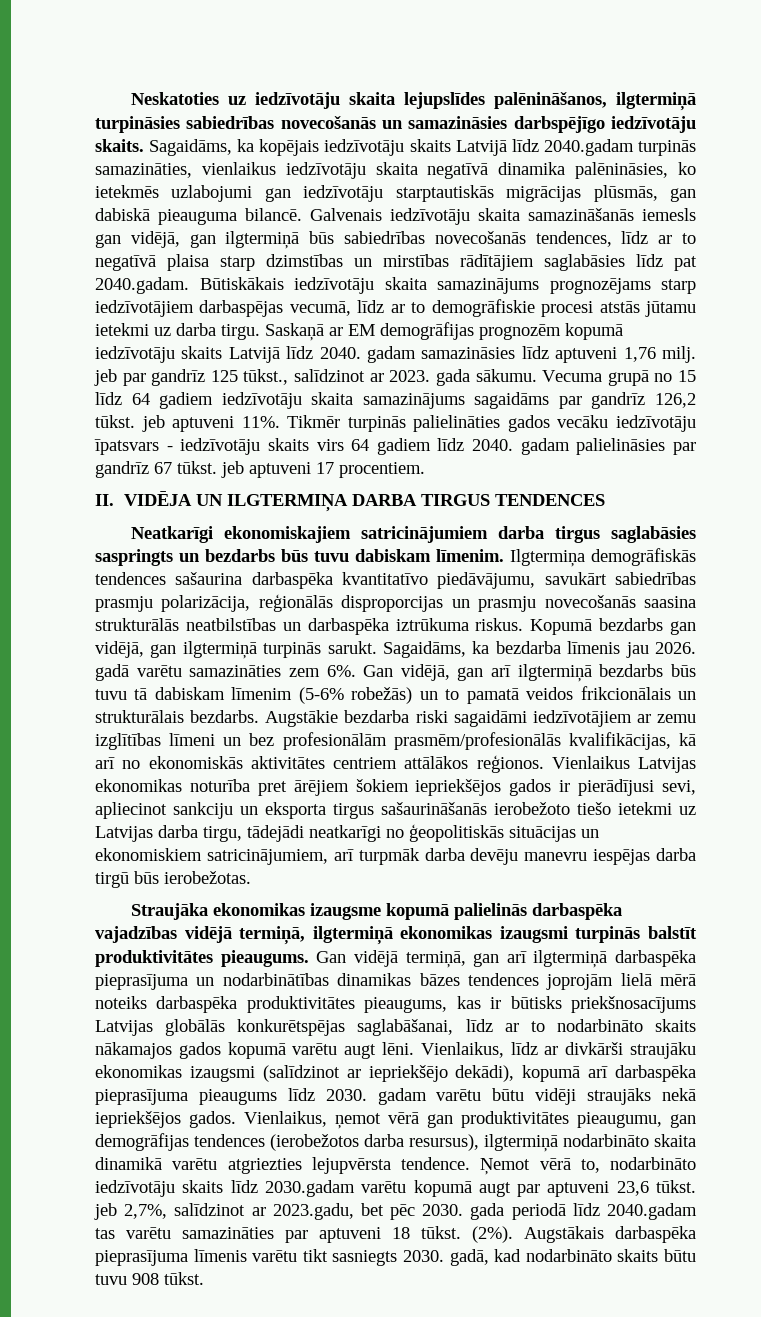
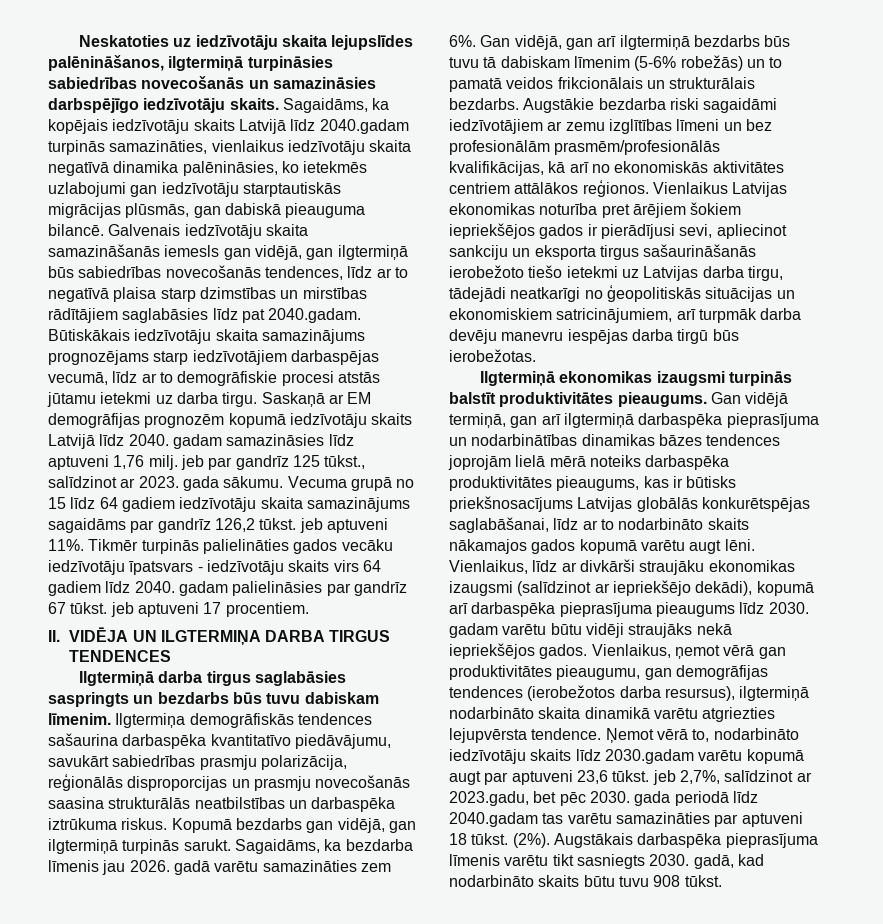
- Neatkarīgi ekonomiskajiem satricinājumiem darba tirgus saglabāsies saspringts un bezdarbs būs tuvu dabiskam līmenim.
+ Ilgtermiņā darba tirgus saglabāsies saspringts un bezdarbs būs tuvu dabiskam līmenim.
- Straujāka ekonomikas izaugsme kopumā palielinās darbaspēka vajadzības vidējā termiņā, ilgtermiņā ekonomikas izaugsmi turpinās balstīt produktivitātes pieaugums.
+ Ilgtermiņā ekonomikas izaugsmi turpinās balstīt produktivitātes pieaugums.

